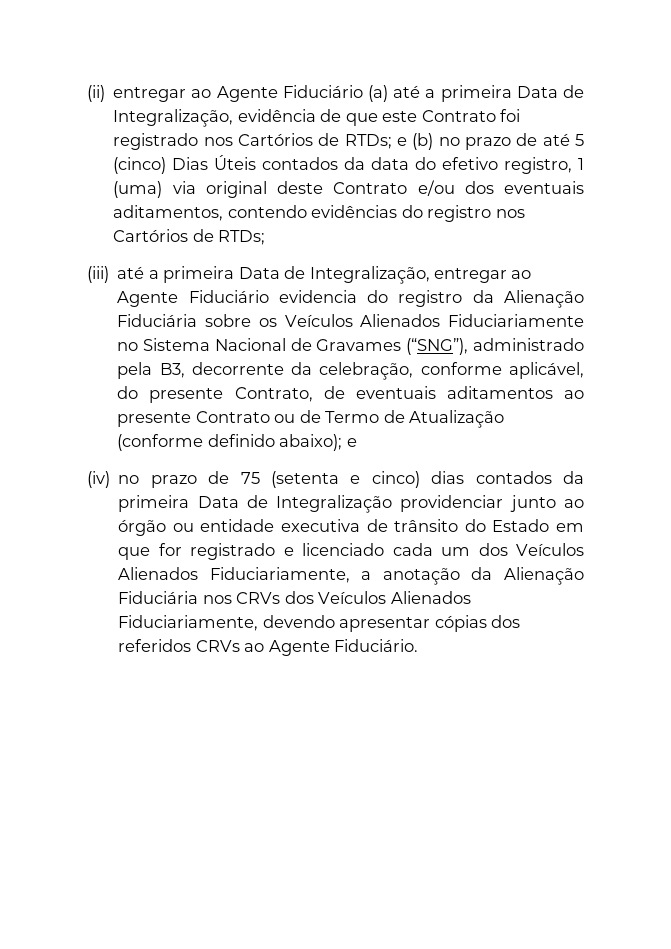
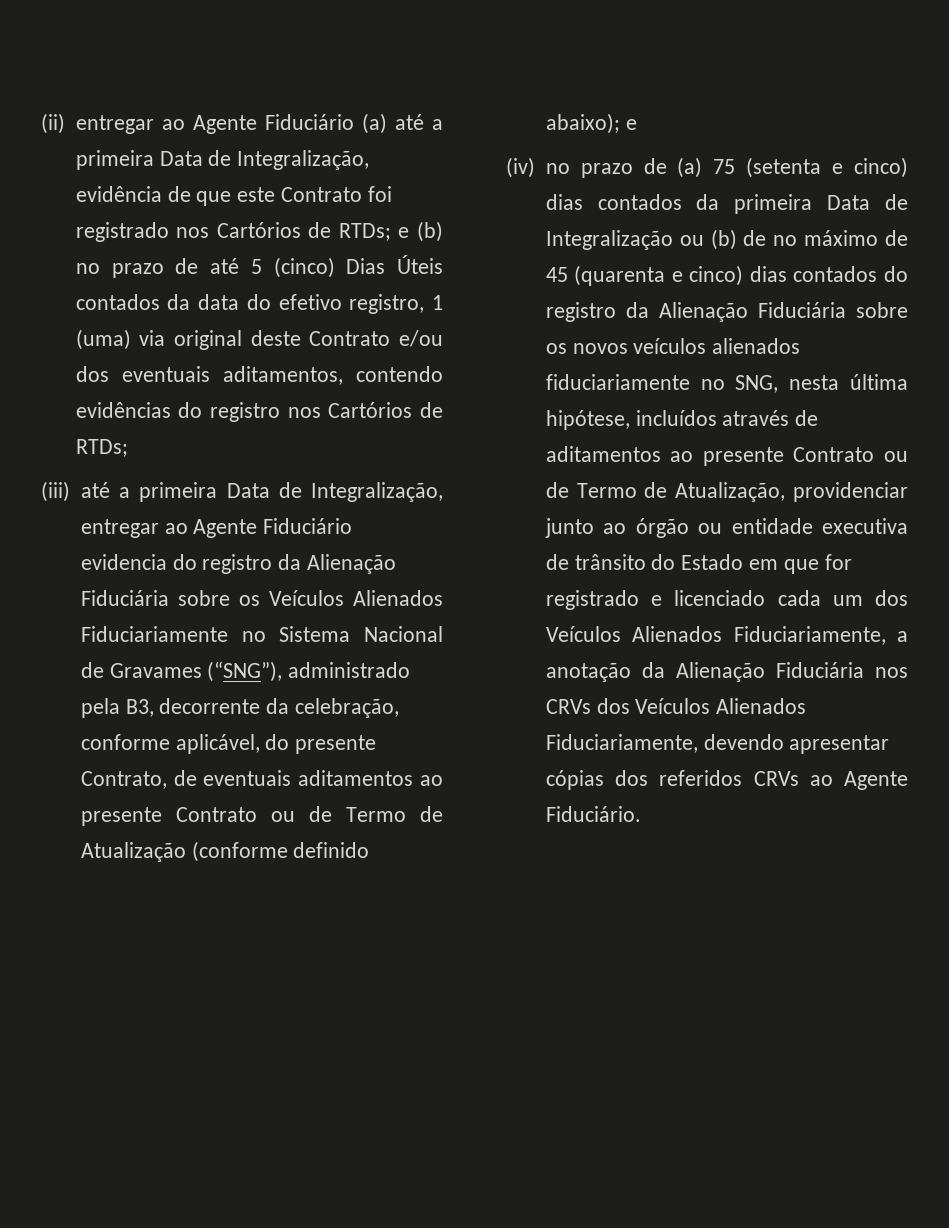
- (iv) no prazo de 75 (setenta e cinco) dias contados da primeira Data de Integralização providenciar junto ao órgão ou entidade executiva de trânsito do Estado em que for registrado e licenciado cada um dos Veículos Alienados Fiduciariamente, a anotação da Alienação Fiduciária nos CRVs dos Veículos Alienados Fiduciariamente, devendo apresentar cópias dos referidos CRVs ao Agente Fiduciário.
+ (iv) no prazo de (a) 75 (setenta e cinco) dias contados da primeira Data de Integralização ou (b) de no máximo de 45 (quarenta e cinco) dias contados do registro da Alienação Fiduciária sobre os novos veículos alienados fiduciariamente no SNG, nesta última hipótese, incluídos através de aditamentos ao presente Contrato ou de Termo de Atualização, providenciar junto ao órgão ou entidade executiva de trânsito do Estado em que for registrado e licenciado cada um dos Veículos Alienados Fiduciariamente, a anotação da Alienação Fiduciária nos CRVs dos Veículos Alienados Fiduciariamente, devendo apresentar cópias dos referidos CRVs ao Agente Fiduciário.

